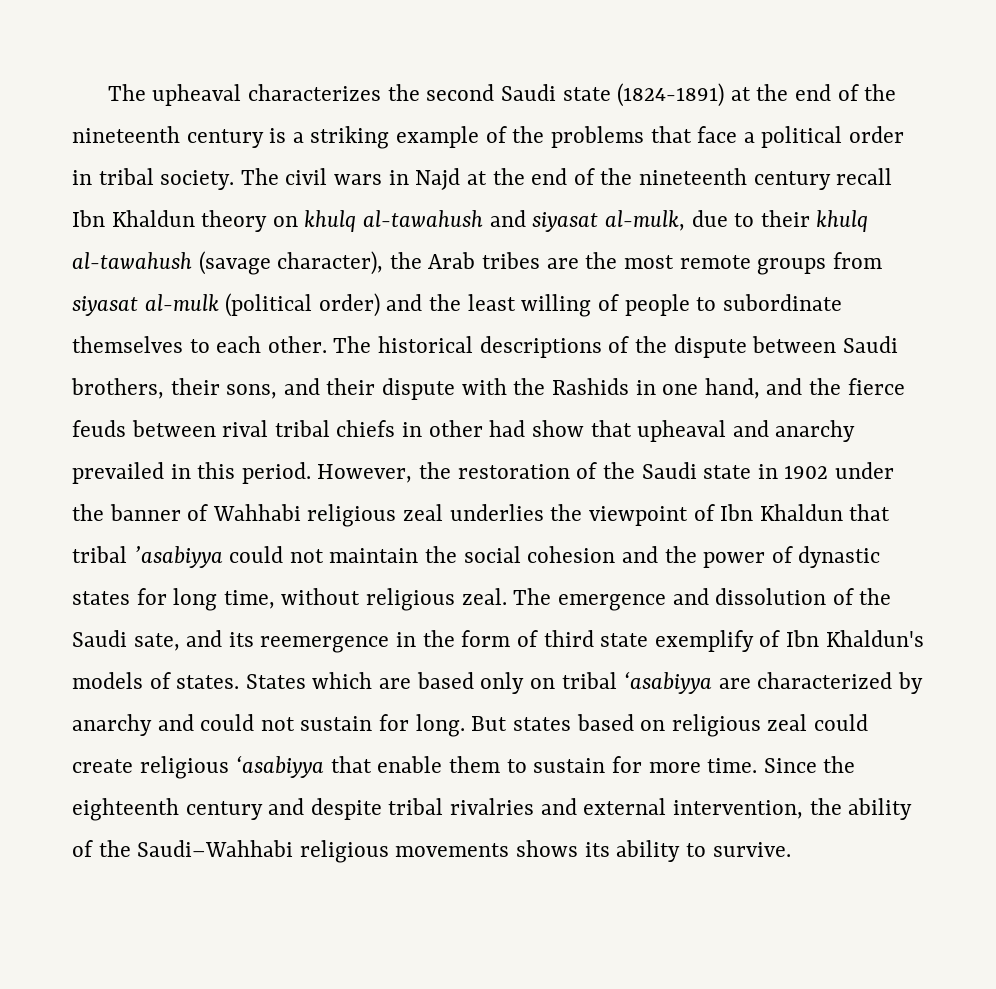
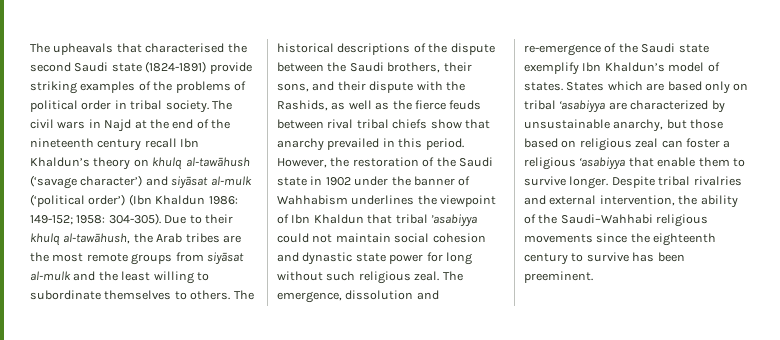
- The upheaval characterizes the second Saudi state (1824-1891) at the end of the nineteenth century is a striking example of the problems that face a political order in tribal society.
+ The upheavals that characterised the second Saudi state (1824-1891) provide striking examples of the problems of political order in tribal society.
- The civil wars in Najd at the end of the nineteenth century recall Ibn Khaldun theory on khulq al-tawahush and siyasat al-mulk, due to their khulq al-tawahush (savage character), the Arab tribes are the most remote groups from siyasat al-mulk (political order) and the least willing of people to subordinate themselves to each other.
+ The civil wars in Najd at the end of the nineteenth century recall Ibn Khaldun’s theory on khulq al-tawāhush (‘savage character’) and siyāsat al-mulk (‘political order’) (Ibn Khaldun 1986: 149-152; 1958: 304-305). Due to their khulq al-tawāhush, the Arab tribes are the most remote groups from siyāsat al-mulk and the least willing to subordinate themselves to others.
- The historical descriptions of the dispute between Saudi brothers, their sons, and their dispute with the Rashids in one hand, and the fierce feuds between rival tribal chiefs in other had show that upheaval and anarchy prevailed in this period.
+ The historical descriptions of the dispute between the Saudi brothers, their sons, and their dispute with the Rashids, as well as the fierce feuds between rival tribal chiefs show that anarchy prevailed in this period.
- However, the restoration of the Saudi state in 1902 under the banner of Wahhabi religious zeal underlies the viewpoint of Ibn Khaldun that tribal ’asabiyya could not maintain the social cohesion and the power of dynastic states for long time, without religious zeal. The emergence and dissolution of the Saudi sate, and its reemergence in the form of third state exemplify of Ibn Khaldun's models of states.
+ However, the restoration of the Saudi state in 1902 under the banner of Wahhabism underlines the viewpoint of Ibn Khaldun that tribal ’asabiyya could not maintain social cohesion and dynastic state power for long without such religious zeal. The emergence, dissolution and re-emergence of the Saudi state exemplify Ibn Khaldun’s model of states.
- States which are based only on tribal ‘asabiyya are characterized by anarchy and could not sustain for long. But states based on religious zeal could create religious ‘asabiyya that enable them to sustain for more time. Since the eighteenth century and despite tribal rivalries and external intervention, the ability of the Saudi–Wahhabi religious movements shows its ability to survive.
+ States which are based only on tribal ‘asabiyya are characterized by unsustainable anarchy, but those based on religious zeal can foster a religious ‘asabiyya that enable them to survive longer. Despite tribal rivalries and external intervention, the ability of the Saudi–Wahhabi religious movements since the eighteenth century to survive has been preeminent.

